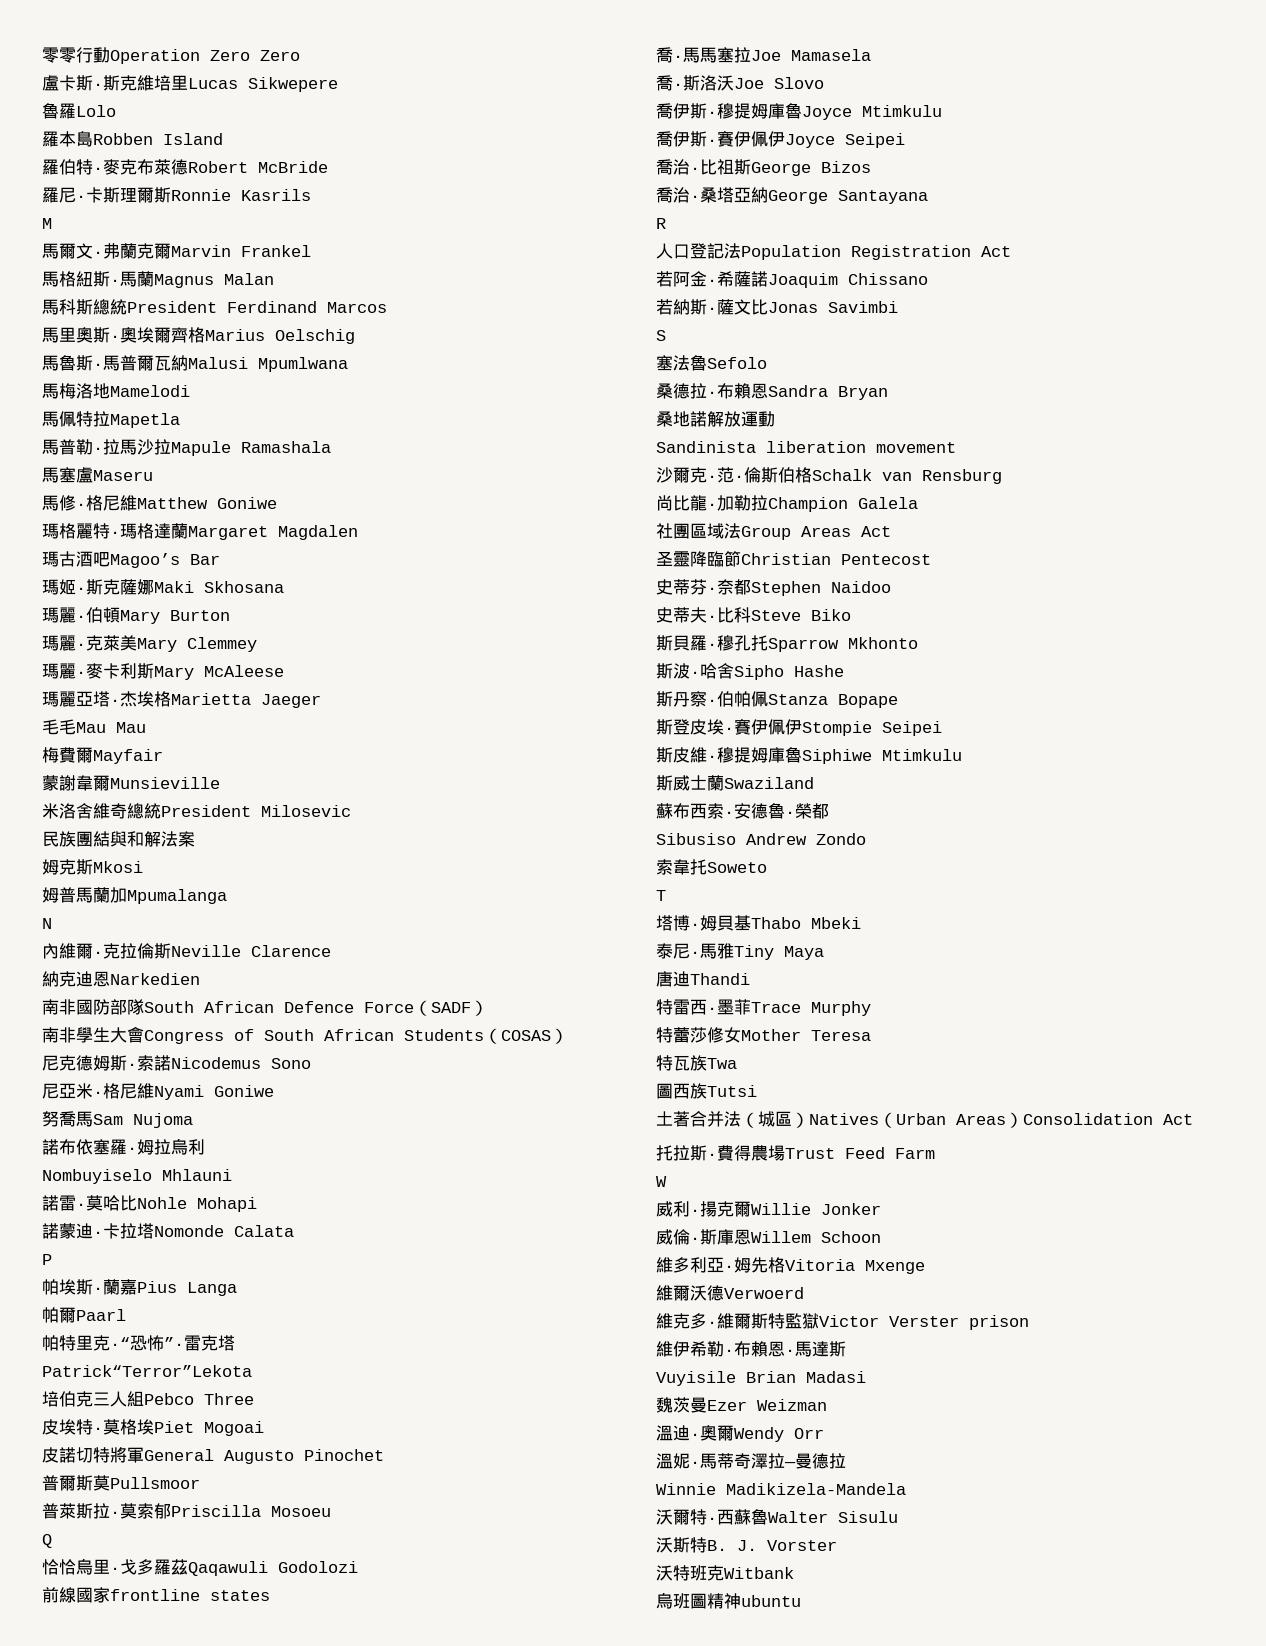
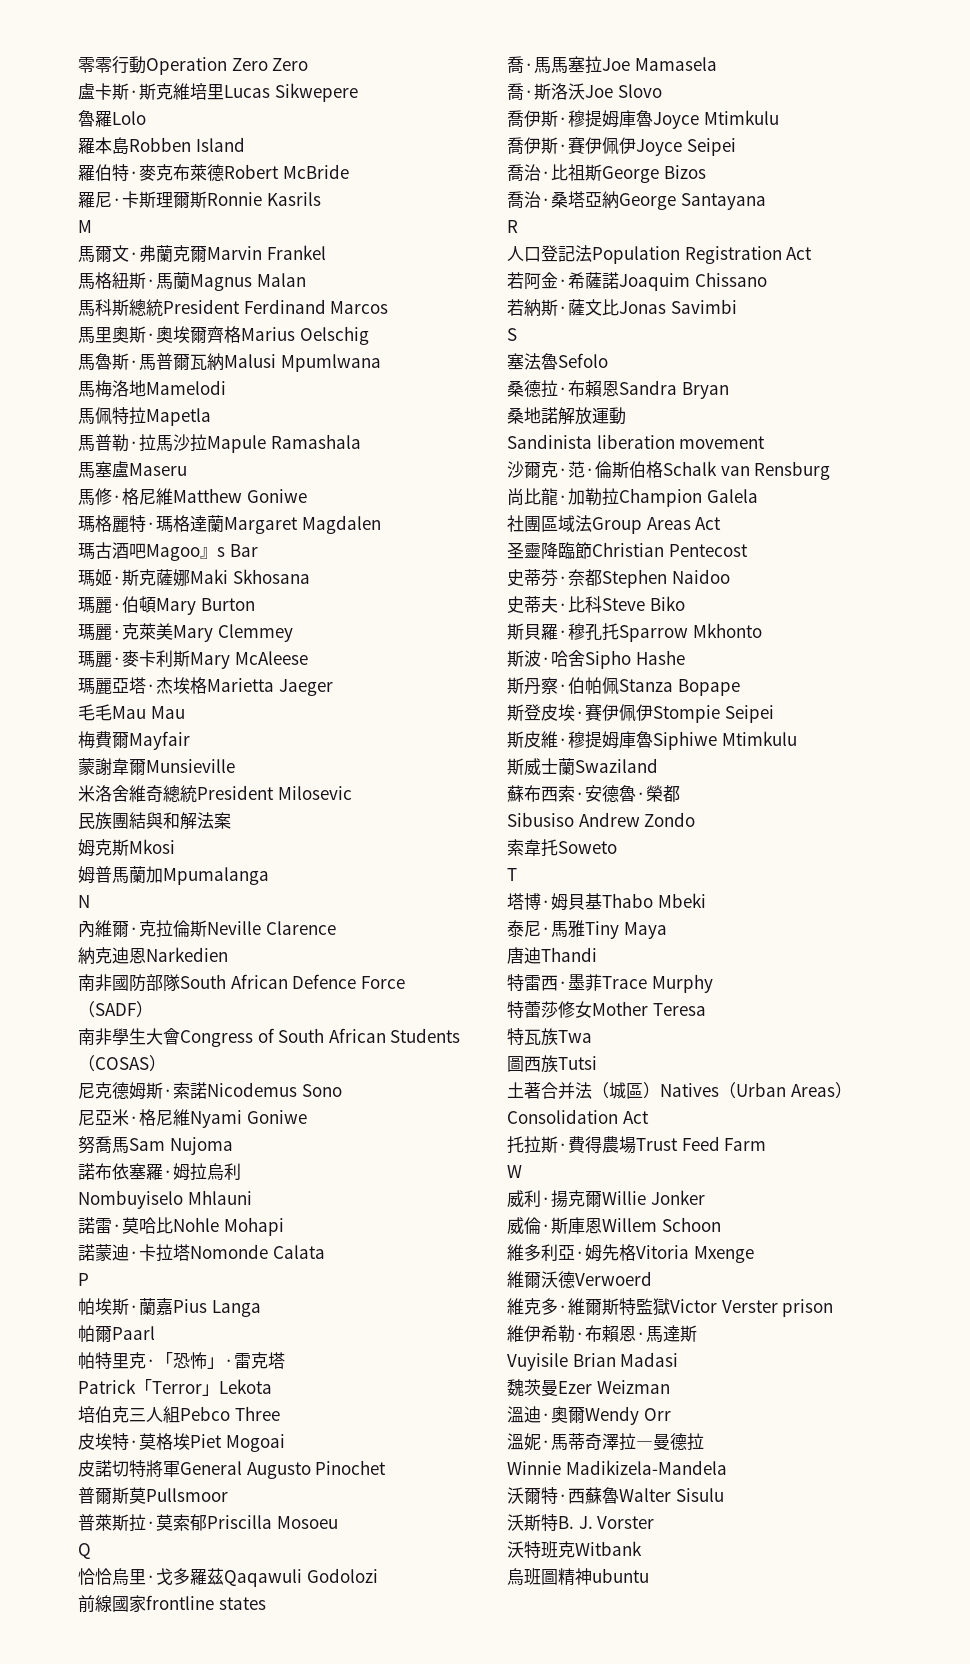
- 瑪古酒吧Magoo’s Bar
+ 瑪古酒吧Magoo』s Bar
- 帕特里克·“恐怖”·雷克塔
- Patrick“Terror”Lekota
+ 帕特里克·「恐怖」·雷克塔
+ Patrick「Terror」Lekota

